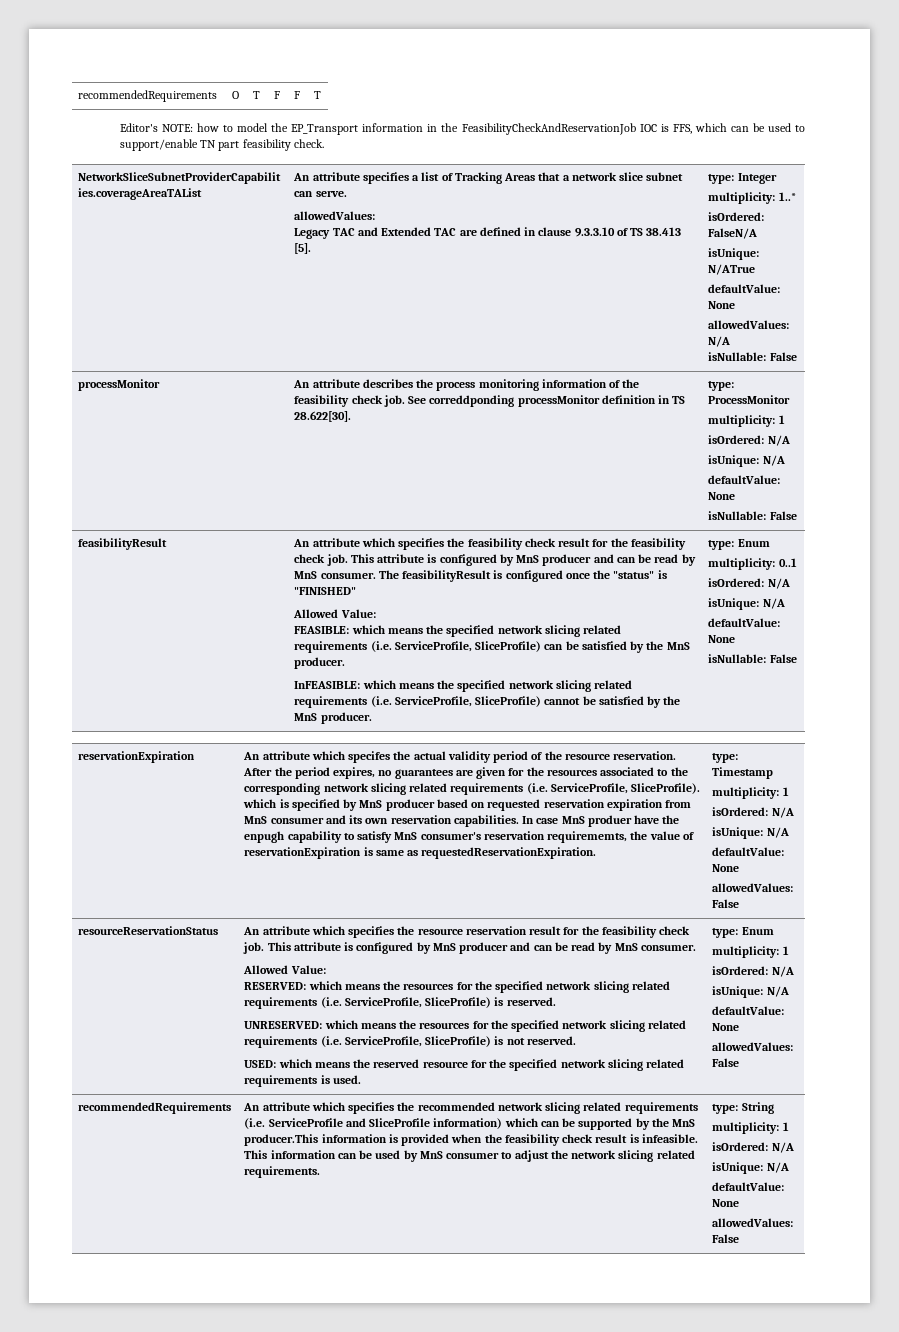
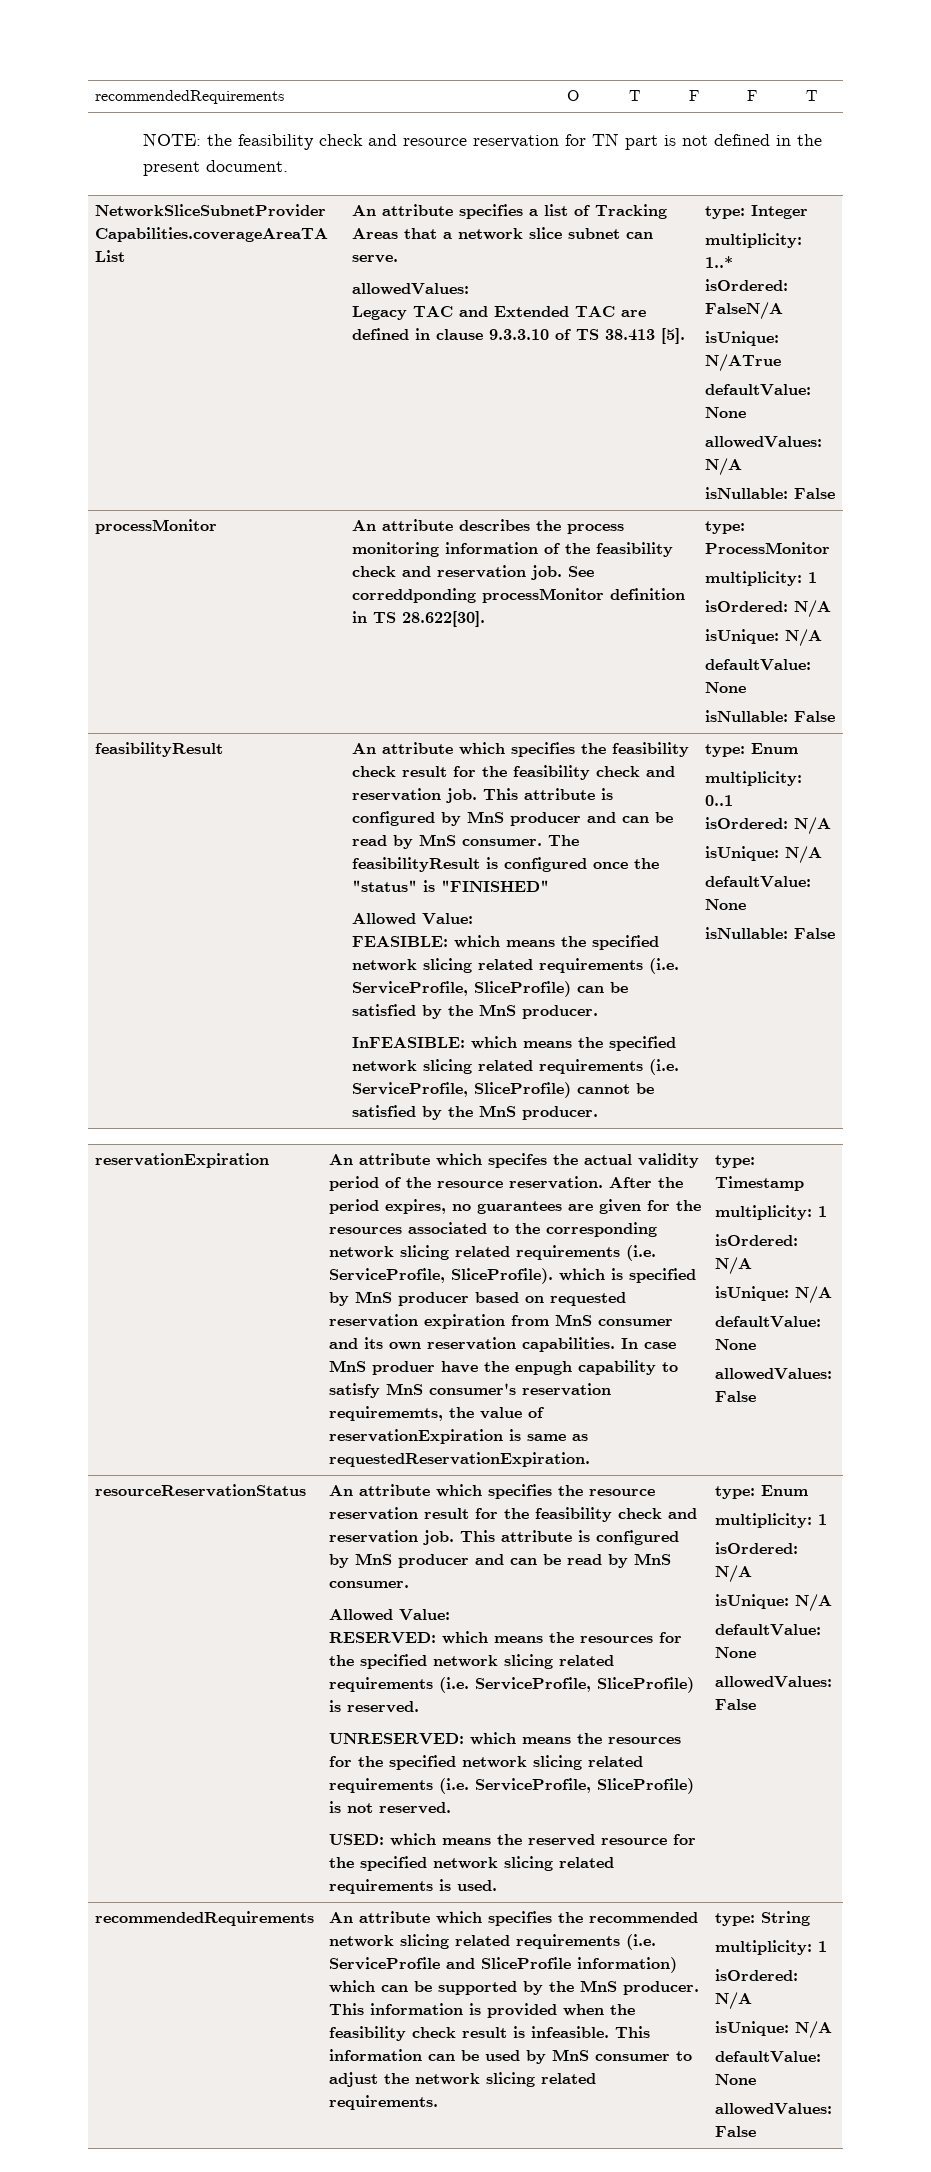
- Editor's NOTE: how to model the EP_Transport information in the FeasibilityCheckAndReservationJob IOC is FFS, which can be used to support/enable TN part feasibility check.
+ NOTE: the feasibility check and resource reservation for TN part is not defined in the present document.
- processMonitor | An attribute describes the process monitoring information of the feasibility check job. See correddponding processMonitor definition in TS 28.622[30]. | type: ProcessMonitor
+ processMonitor | An attribute describes the process monitoring information of the feasibility check and reservation job. See correddponding processMonitor definition in TS 28.622[30]. | type: ProcessMonitor
- An attribute which specifies the feasibility check result for the feasibility check job.
+ An attribute which specifies the feasibility check result for the feasibility check and reservation job.
- An attribute which specifies the resource reservation result for the feasibility check job.
+ An attribute which specifies the resource reservation result for the feasibility check and reservation job.
- An attribute which specifies the recommended network slicing related requirements (i.e. ServiceProfile and SliceProfile information) which can be supported by the MnS producer.This information is provided when the feasibility check result is infeasible.
+ An attribute which specifies the recommended network slicing related requirements (i.e. ServiceProfile and SliceProfile information) which can be supported by the MnS producer. This information is provided when the feasibility check result is infeasible.

